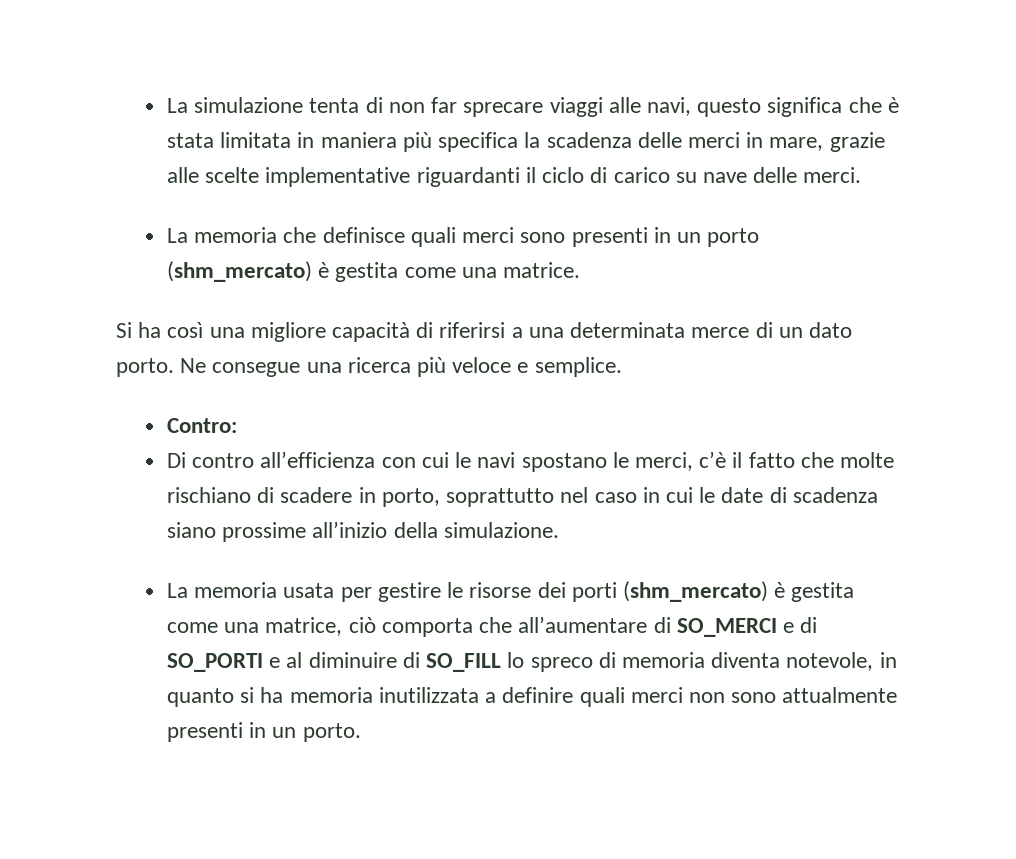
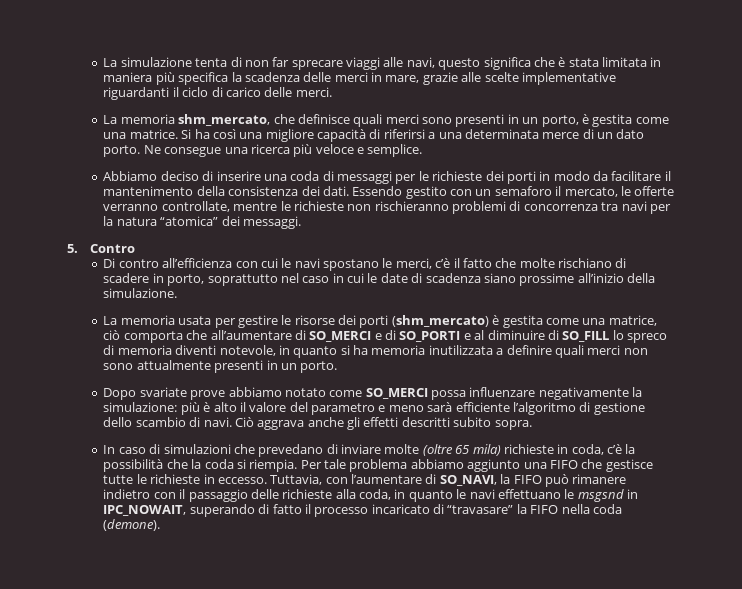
- La simulazione tenta di non far sprecare viaggi alle navi, questo significa che è stata limitata in maniera più specifica la scadenza delle merci in mare, grazie alle scelte implementative riguardanti il ciclo di carico su nave delle merci.
+ La simulazione tenta di non far sprecare viaggi alle navi, questo significa che è stata limitata in maniera più specifica la scadenza delle merci in mare, grazie alle scelte implementative riguardanti il ciclo di carico delle merci.
- La memoria che definisce quali merci sono presenti in un porto (shm_mercato) è gestita come una matrice.
- Si ha così una migliore capacità di riferirsi a una determinata merce di un dato porto.
+ La memoria shm_mercato, che definisce quali merci sono presenti in un porto, è gestita come una matrice. Si ha così una migliore capacità di riferirsi a una determinata merce di un dato porto.
- Contro:
+ Abbiamo deciso di inserire una coda di messaggi per le richieste dei porti in modo da facilitare il mantenimento della consistenza dei dati. Essendo gestito con un semaforo il mercato, le offerte verranno controllate, mentre le richieste non rischieranno problemi di concorrenza tra navi per la natura “atomica” dei messaggi.
+ 5. Contro
- La memoria usata per gestire le risorse dei porti (shm_mercato) è gestita come una matrice, ciò comporta che all’aumentare di SO_MERCI e di SO_PORTI e al diminuire di SO_FILL lo spreco di memoria diventa notevole, in quanto si ha memoria inutilizzata a definire quali merci non sono attualmente presenti in un porto.
+ La memoria usata per gestire le risorse dei porti (shm_mercato) è gestita come una matrice, ciò comporta che all’aumentare di SO_MERCI e di SO_PORTI e al diminuire di SO_FILL lo spreco di memoria diventi notevole, in quanto si ha memoria inutilizzata a definire quali merci non sono attualmente presenti in un porto.
+ Dopo svariate prove abbiamo notato come SO_MERCI possa influenzare negativamente la simulazione: più è alto il valore del parametro e meno sarà efficiente l’algoritmo di gestione dello scambio di navi. Ciò aggrava anche gli effetti descritti subito sopra.
+ In caso di simulazioni che prevedano di inviare molte (oltre 65 mila) richieste in coda, c’è la possibilità che la coda si riempia. Per tale problema abbiamo aggiunto una FIFO che gestisce tutte le richieste in eccesso. Tuttavia, con l’aumentare di SO_NAVI, la FIFO può rimanere indietro con il passaggio delle richieste alla coda, in quanto le navi effettuano le msgsnd in IPC_NOWAIT, superando di fatto il processo incaricato di “travasare” la FIFO nella coda (demone).

